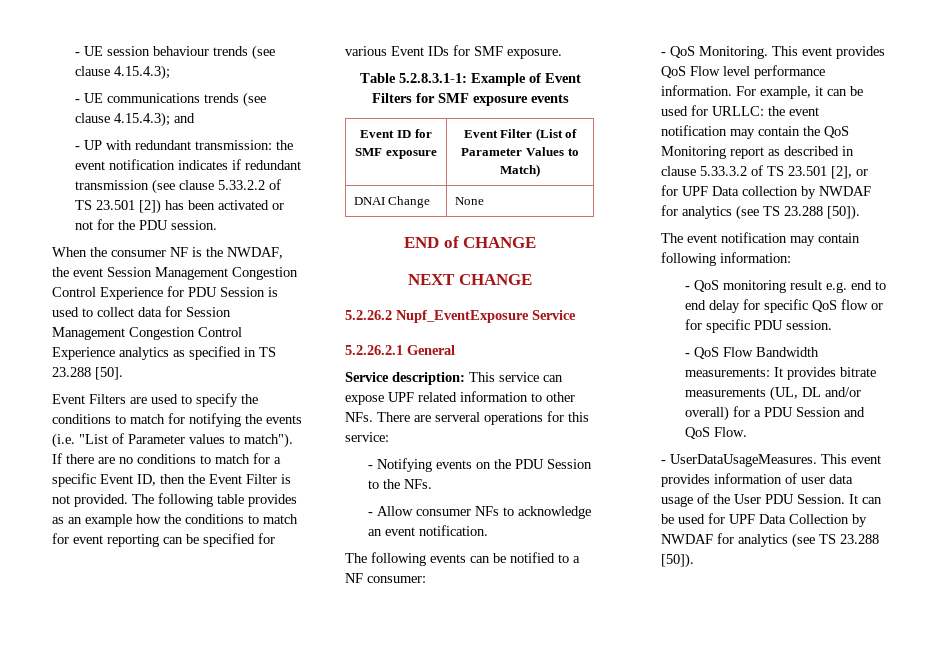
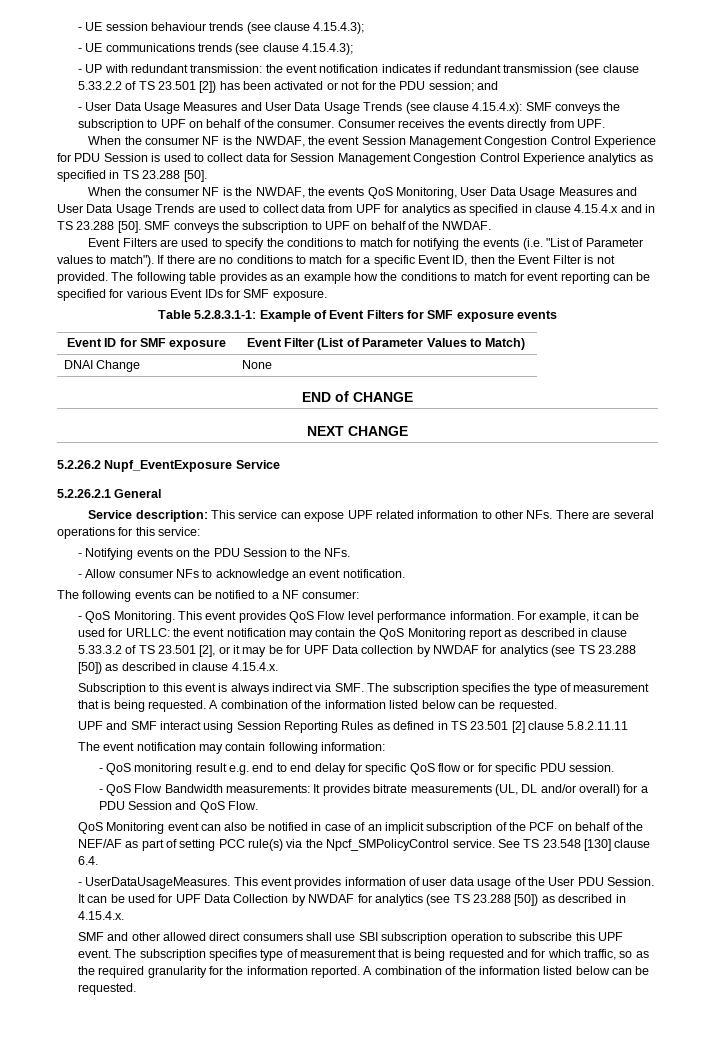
- - UE communications trends (see clause 4.15.4.3); and
+ - UE communications trends (see clause 4.15.4.3);
- - UP with redundant transmission: the event notification indicates if redundant transmission (see clause 5.33.2.2 of TS 23.501 [2]) has been activated or not for the PDU session.
+ - UP with redundant transmission: the event notification indicates if redundant transmission (see clause 5.33.2.2 of TS 23.501 [2]) has been activated or not for the PDU session; and
+ - User Data Usage Measures and User Data Usage Trends (see clause 4.15.4.x): SMF conveys the subscription to UPF on behalf of the consumer. Consumer receives the events directly from UPF.
+ When the consumer NF is the NWDAF, the events QoS Monitoring, User Data Usage Measures and User Data Usage Trends are used to collect data from UPF for analytics as specified in clause 4.15.4.x and in TS 23.288 [50]. SMF conveys the subscription to UPF on behalf of the NWDAF.
- Service description: This service can expose UPF related information to other NFs. There are serveral operations for this service:
+ Service description: This service can expose UPF related information to other NFs. There are several operations for this service:
- For example, it can be used for URLLC: the event notification may contain the QoS Monitoring report as described in clause 5.33.3.2 of TS 23.501 [2], or for UPF Data collection by NWDAF for analytics (see TS 23.288 [50]).
+ For example, it can be used for URLLC: the event notification may contain the QoS Monitoring report as described in clause 5.33.3.2 of TS 23.501 [2], or it may be for UPF Data collection by NWDAF for analytics (see TS 23.288 [50]) as described in clause 4.15.4.x.
+ Subscription to this event is always indirect via SMF. The subscription specifies the type of measurement that is being requested. A combination of the information listed below can be requested.
+ UPF and SMF interact using Session Reporting Rules as defined in TS 23.501 [2] clause 5.8.2.11.11
+ QoS Monitoring event can also be notified in case of an implicit subscription of the PCF on behalf of the NEF/AF as part of setting PCC rule(s) via the Npcf_SMPolicyControl service. See TS 23.548 [130] clause 6.4.
- It can be used for UPF Data Collection by NWDAF for analytics (see TS 23.288 [50]).
+ It can be used for UPF Data Collection by NWDAF for analytics (see TS 23.288 [50]) as described in 4.15.4.x.
+ SMF and other allowed direct consumers shall use SBI subscription operation to subscribe this UPF event. The subscription specifies type of measurement that is being requested and for which traffic, so as the required granularity for the information reported. A combination of the information listed below can be requested.

